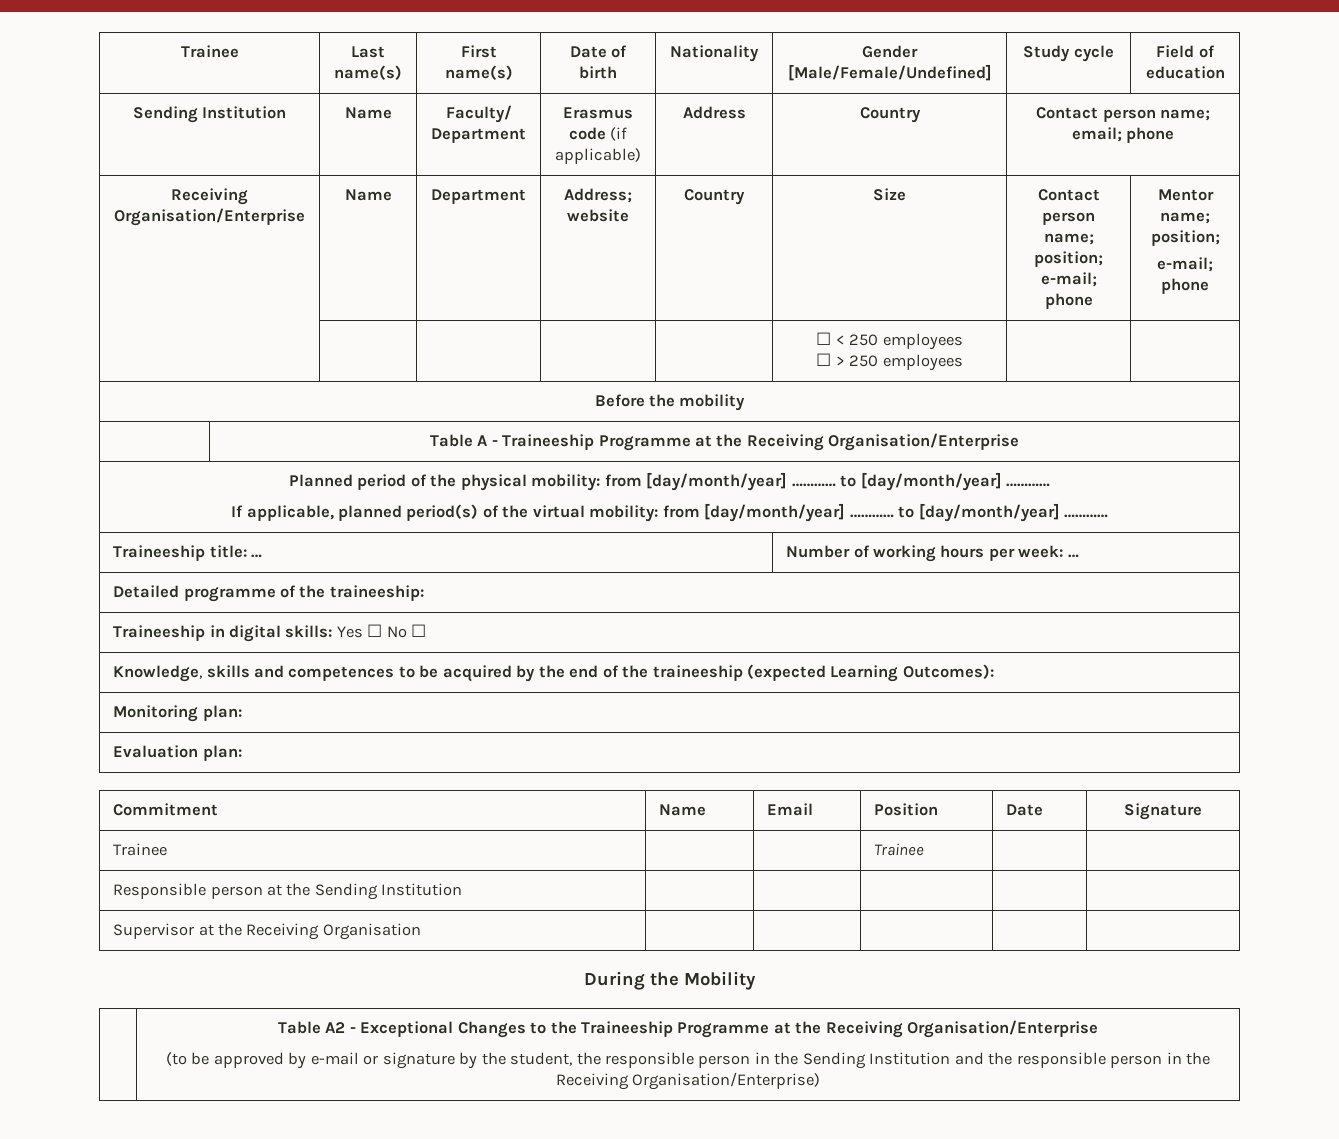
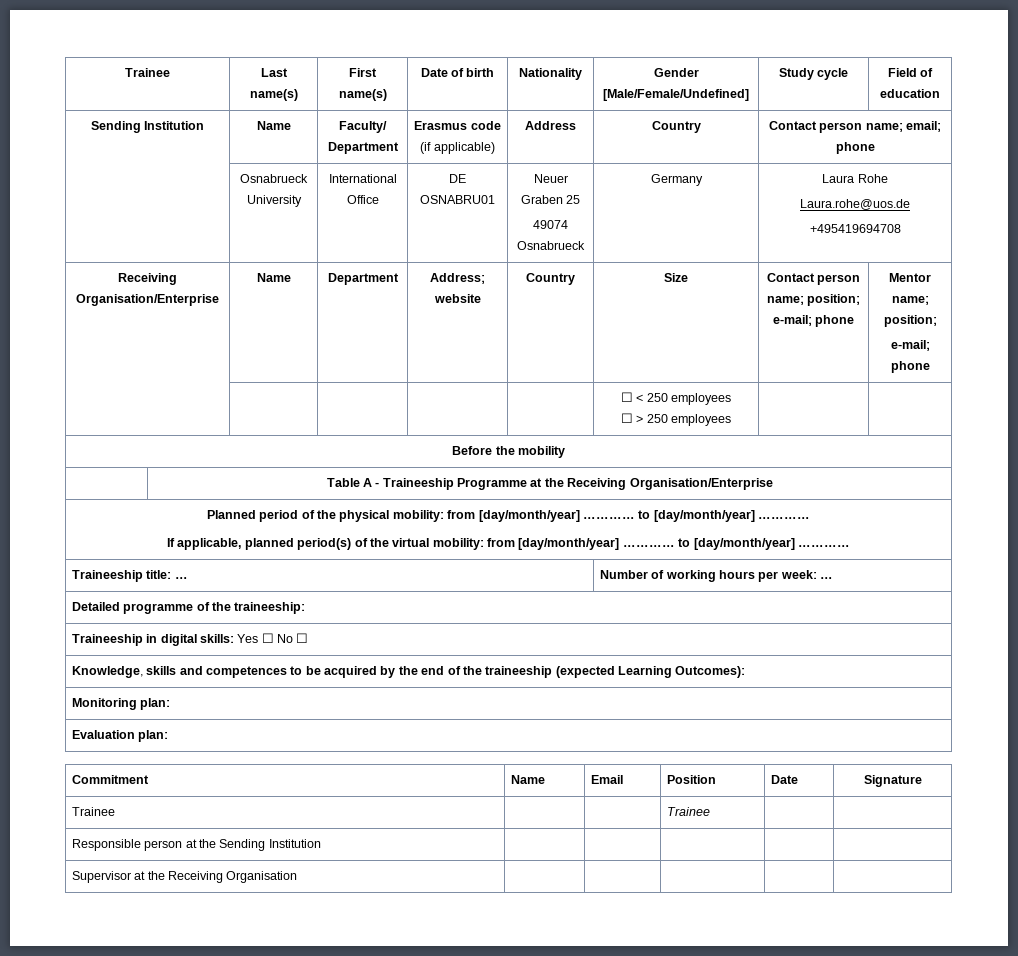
+ | Osnabrueck University | International Office | DE OSNABRU01 | Neuer Graben 25
+ 49074 Osnabrueck | Germany | Laura Rohe
+ Laura.rohe@uos.de
+ +495419694708
- During the Mobility
- | Table A2 - Exceptional Changes to the Traineeship Programme at the Receiving Organisation/Enterprise
- (to be approved by e-mail or signature by the student, the responsible person in the Sending Institution and the responsible person in the Receiving Organisation/Enterprise)

